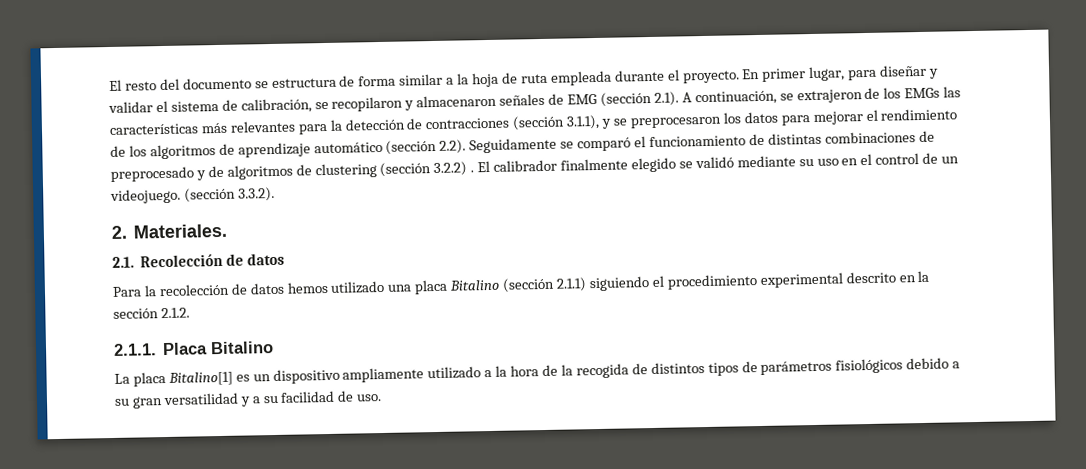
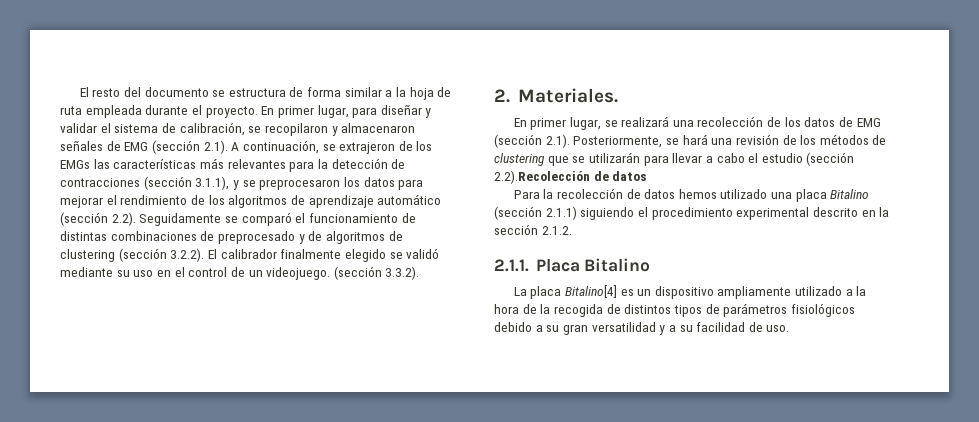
- En primer lugar, para diseñar y validar el sistema de calibración, se recopilaron y almacenaron señales de EMG (sección 2.1). A continuación, se extrajeron de los EMGs las características más relevantes para la detección de contracciones (sección 3.1.1), y se preprocesaron los datos para mejorar el rendimiento de los algoritmos de aprendizaje automático (sección 2.2). Seguidamente se comparó el funcionamiento de distintas combinaciones de preprocesado y de algoritmos de clustering (sección 3.2.2) . El calibrador finalmente elegido se validó mediante su uso en el control de un videojuego.
+ En primer lugar, para diseñar y validar el sistema de calibración, se recopilaron y almacenaron señales de EMG (sección 2.1). A continuación, se extrajeron de los EMGs las características más relevantes para la detección de contracciones (sección 3.1.1), y se preprocesaron los datos para mejorar el rendimiento de los algoritmos de aprendizaje automático (sección 2.2). Seguidamente se comparó el funcionamiento de distintas combinaciones de preprocesado y de algoritmos de clustering (sección 3.2.2). El calibrador finalmente elegido se validó mediante su uso en el control de un videojuego.
- 2.1. Recolección de datos
+ En primer lugar, se realizará una recolección de los datos de EMG (sección 2.1). Posteriormente, se hará una revisión de los métodos de clustering que se utilizarán para llevar a cabo el estudio (sección 2.2).Recolección de datos
- La placa Bitalino[1] es un dispositivo ampliamente utilizado a la hora de la recogida de distintos tipos de parámetros fisiológicos debido a su gran versatilidad y a su facilidad de uso.
+ La placa Bitalino[4] es un dispositivo ampliamente utilizado a la hora de la recogida de distintos tipos de parámetros fisiológicos debido a su gran versatilidad y a su facilidad de uso.

